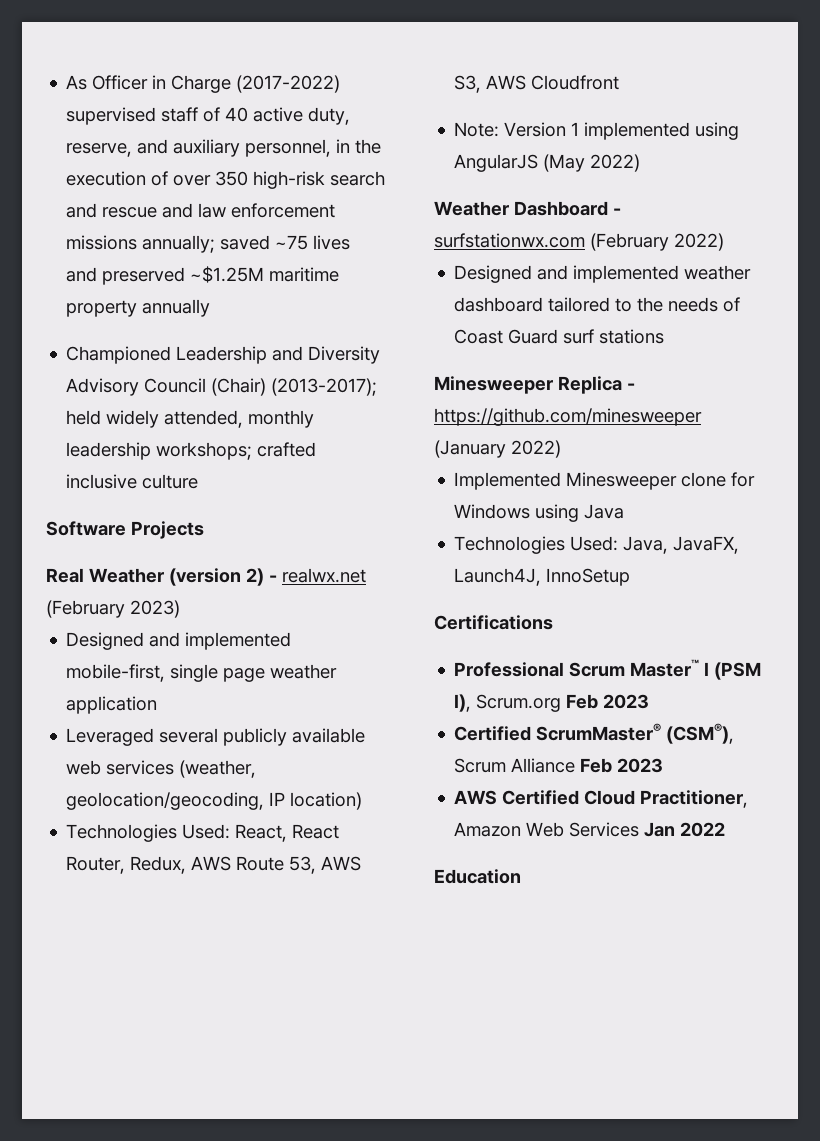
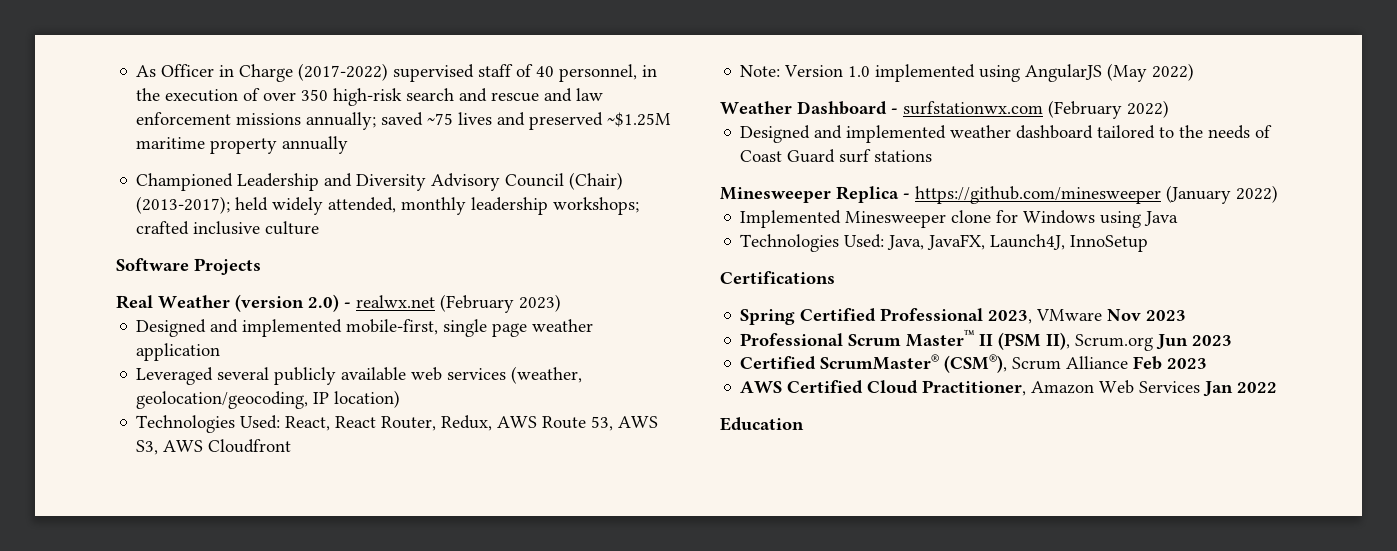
- As Officer in Charge (2017-2022) supervised staff of 40 active duty, reserve, and auxiliary personnel, in the execution of over 350 high-risk search and rescue and law enforcement missions annually; saved ~75 lives and preserved ~$1.25M maritime property annually
+ As Officer in Charge (2017-2022) supervised staff of 40 personnel, in the execution of over 350 high-risk search and rescue and law enforcement missions annually; saved ~75 lives and preserved ~$1.25M maritime property annually
- Real Weather (version 2) - realwx.net (February 2023)
+ Real Weather (version 2.0) - realwx.net (February 2023)
- Note: Version 1 implemented using AngularJS (May 2022)
+ Note: Version 1.0 implemented using AngularJS (May 2022)
- Professional Scrum Master™ I (PSM I), Scrum.org Feb 2023
+ Spring Certified Professional 2023, VMware Nov 2023
+ Professional Scrum Master™ II (PSM II), Scrum.org Jun 2023

